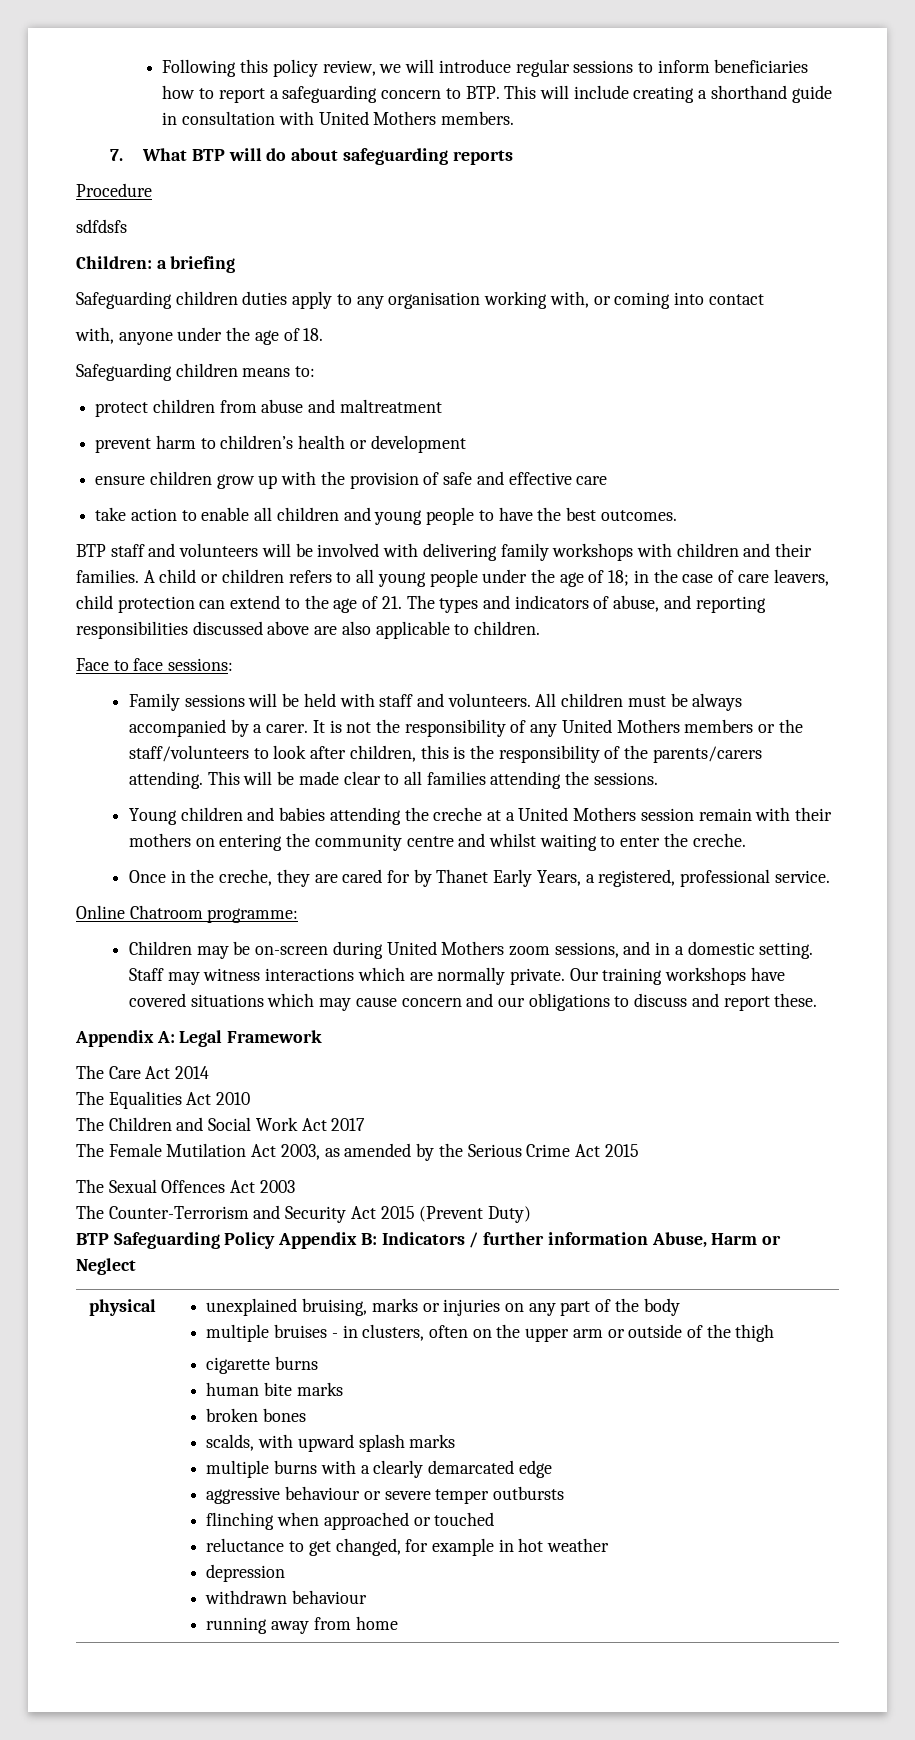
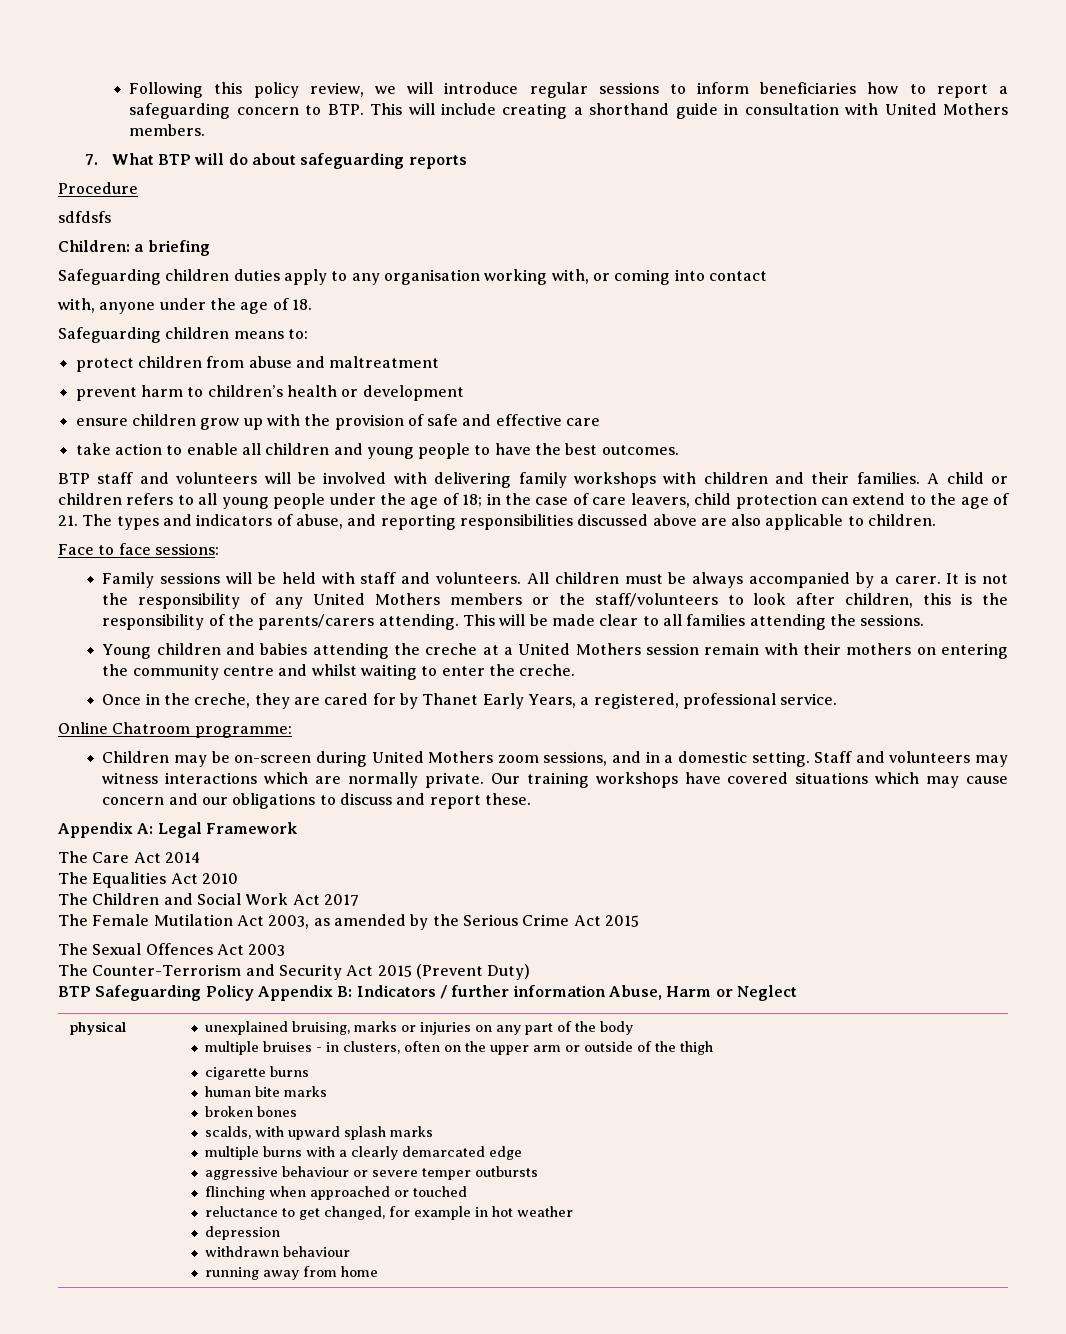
- Staff may witness interactions which are normally private.
+ Staff and volunteers may witness interactions which are normally private.

